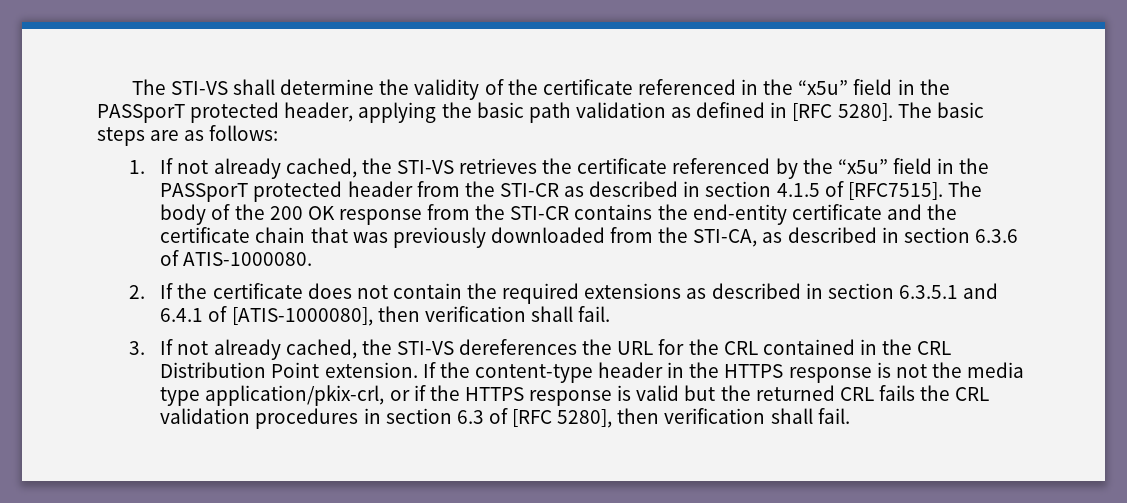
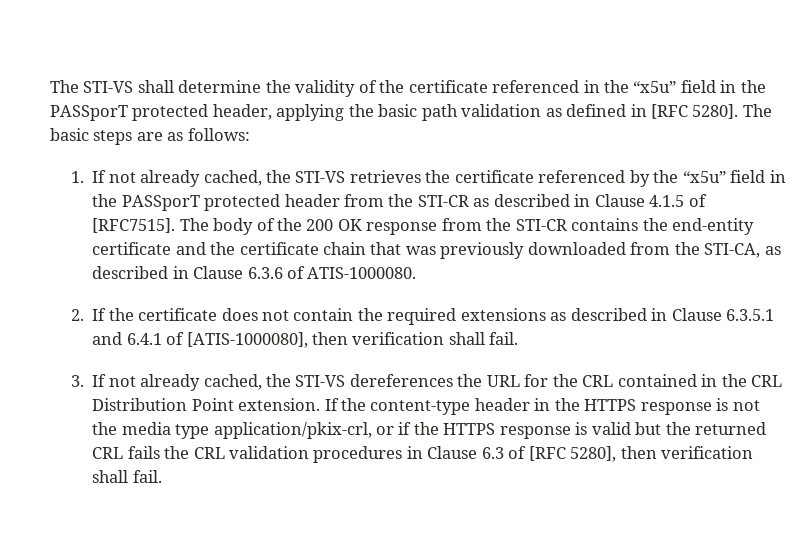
- 1. If not already cached, the STI-VS retrieves the certificate referenced by the “x5u” field in the PASSporT protected header from the STI-CR as described in section 4.1.5 of [RFC7515].
+ 1. If not already cached, the STI-VS retrieves the certificate referenced by the “x5u” field in the PASSporT protected header from the STI-CR as described in Clause 4.1.5 of [RFC7515].
- The body of the 200 OK response from the STI-CR contains the end-entity certificate and the certificate chain that was previously downloaded from the STI-CA, as described in section 6.3.6 of ATIS-1000080.
+ The body of the 200 OK response from the STI-CR contains the end-entity certificate and the certificate chain that was previously downloaded from the STI-CA, as described in Clause 6.3.6 of ATIS-1000080.
- 2. If the certificate does not contain the required extensions as described in section 6.3.5.1 and 6.4.1 of [ATIS-1000080], then verification shall fail.
+ 2. If the certificate does not contain the required extensions as described in Clause 6.3.5.1 and 6.4.1 of [ATIS-1000080], then verification shall fail.
- If the content-type header in the HTTPS response is not the media type application/pkix-crl, or if the HTTPS response is valid but the returned CRL fails the CRL validation procedures in section 6.3 of [RFC 5280], then verification shall fail.
+ If the content-type header in the HTTPS response is not the media type application/pkix-crl, or if the HTTPS response is valid but the returned CRL fails the CRL validation procedures in Clause 6.3 of [RFC 5280], then verification shall fail.

